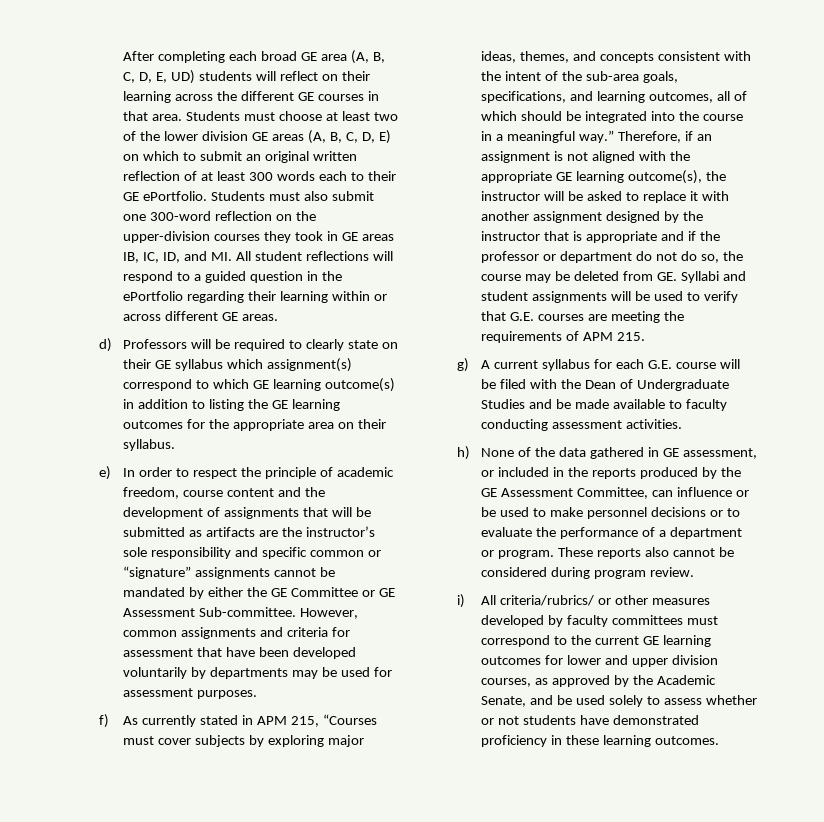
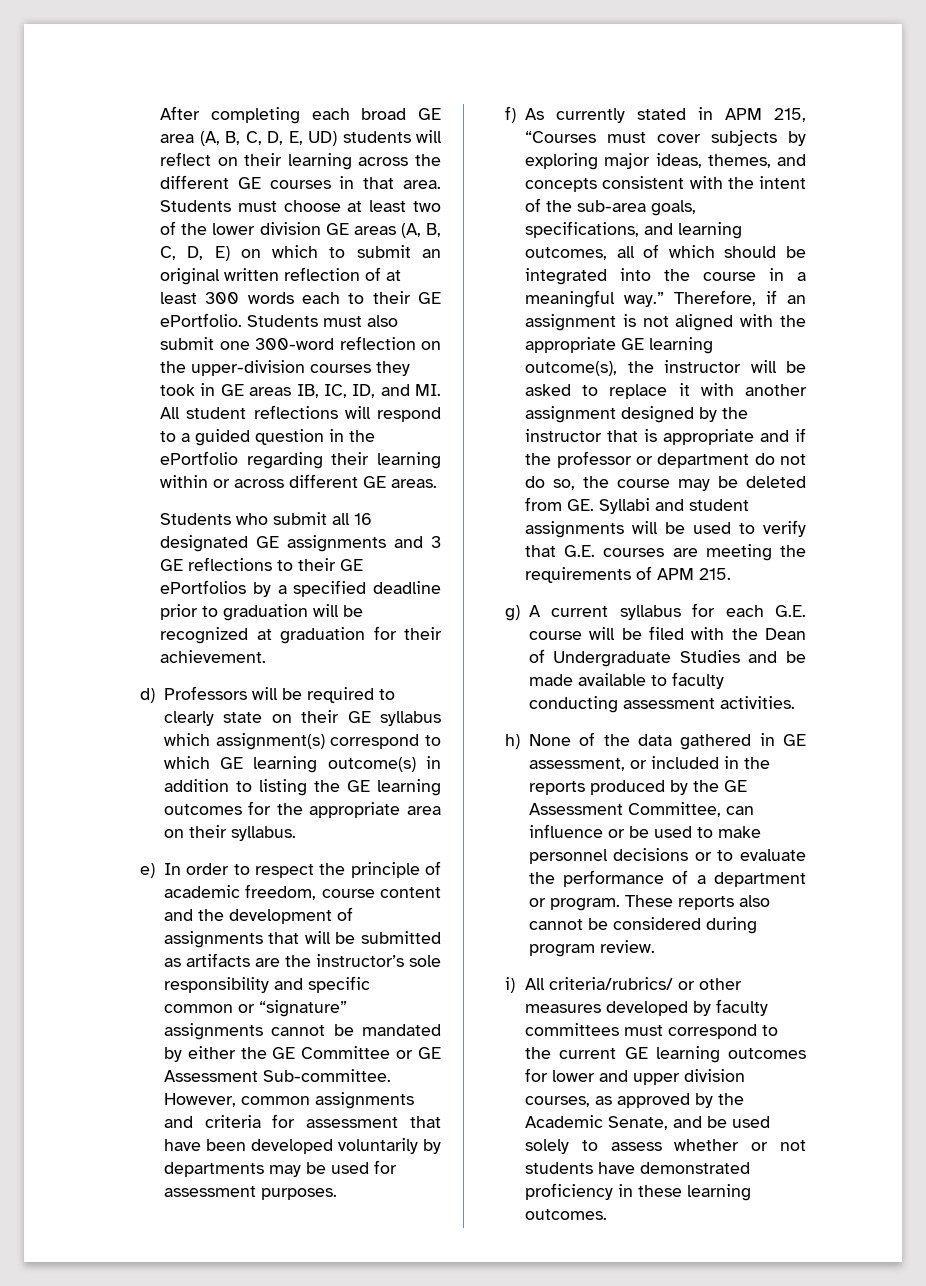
+ Students who submit all 16 designated GE assignments and 3 GE reflections to their GE ePortfolios by a specified deadline prior to graduation will be recognized at graduation for their achievement.

